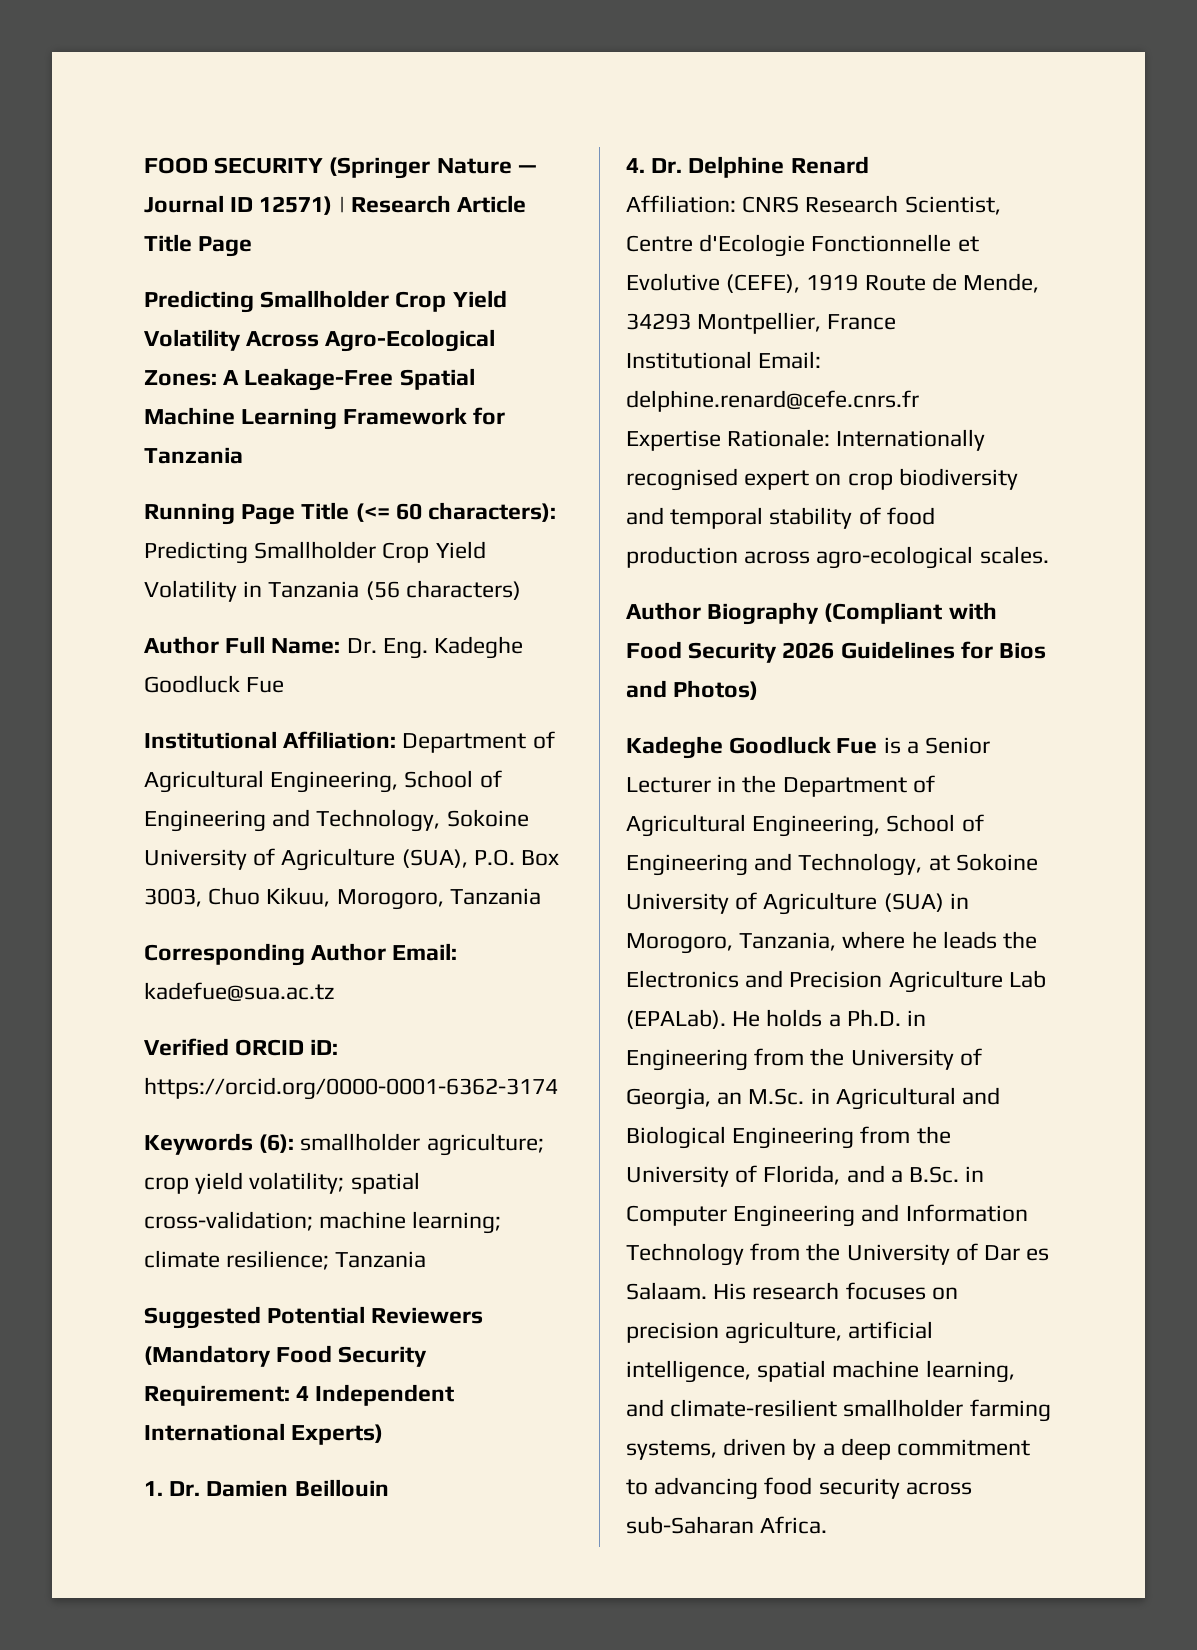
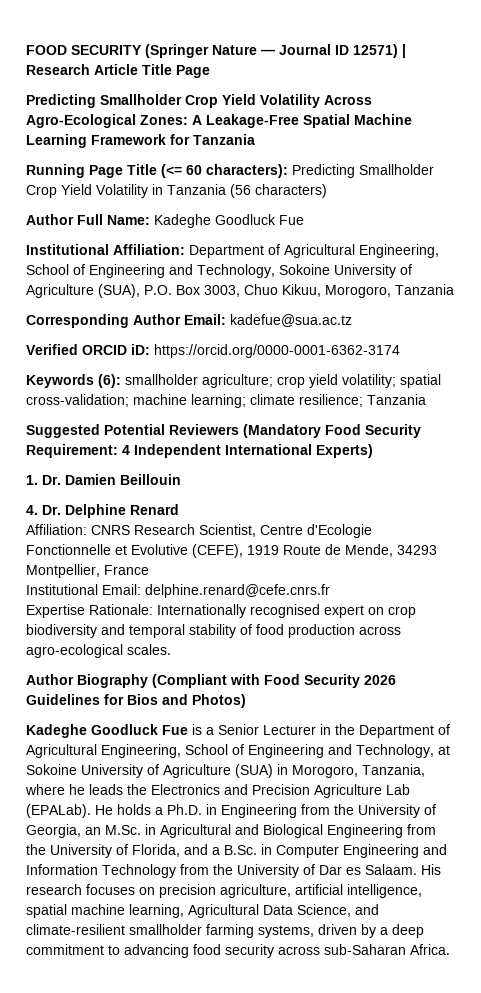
- Author Full Name: Dr. Eng. Kadeghe Goodluck Fue
+ Author Full Name: Kadeghe Goodluck Fue
- His research focuses on precision agriculture, artificial intelligence, spatial machine learning, and climate-resilient smallholder farming systems, driven by a deep commitment to advancing food security across sub-Saharan Africa.
+ His research focuses on precision agriculture, artificial intelligence, spatial machine learning, Agricultural Data Science, and climate-resilient smallholder farming systems, driven by a deep commitment to advancing food security across sub-Saharan Africa.

